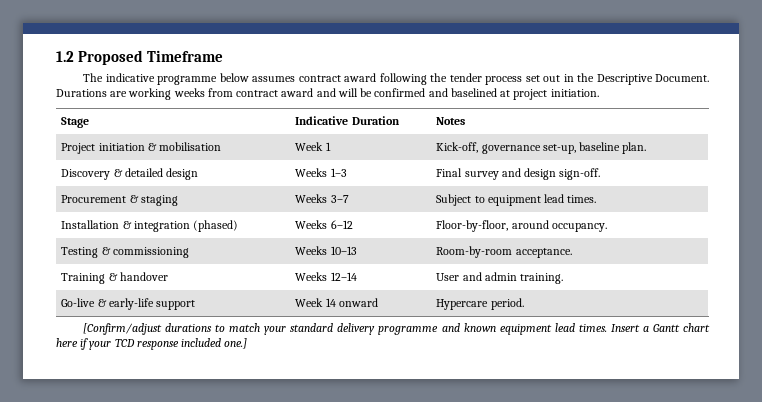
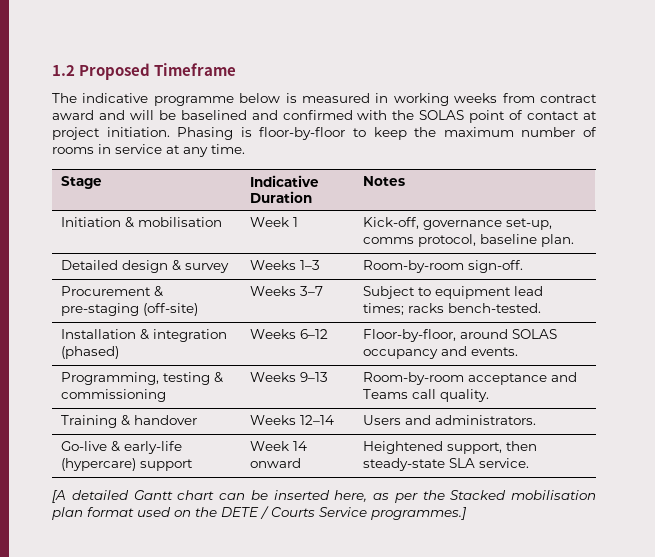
- The indicative programme below assumes contract award following the tender process set out in the Descriptive Document. Durations are working weeks from contract award and will be confirmed and baselined at project initiation.
+ The indicative programme below is measured in working weeks from contract award and will be baselined and confirmed with the SOLAS point of contact at project initiation. Phasing is floor-by-floor to keep the maximum number of rooms in service at any time.
- Project initiation & mobilisation | Week 1 | Kick-off, governance set-up, baseline plan.
+ Initiation & mobilisation | Week 1 | Kick-off, governance set-up, comms protocol, baseline plan.
- Discovery & detailed design | Weeks 1–3 | Final survey and design sign-off.
+ Detailed design & survey | Weeks 1–3 | Room-by-room sign-off.
- Procurement & staging | Weeks 3–7 | Subject to equipment lead times.
+ Procurement & pre-staging (off-site) | Weeks 3–7 | Subject to equipment lead times; racks bench-tested.
- Installation & integration (phased) | Weeks 6–12 | Floor-by-floor, around occupancy.
- Testing & commissioning | Weeks 10–13 | Room-by-room acceptance.
+ Installation & integration (phased) | Weeks 6–12 | Floor-by-floor, around SOLAS occupancy and events.
+ Programming, testing & commissioning | Weeks 9–13 | Room-by-room acceptance and Teams call quality.
- Training & handover | Weeks 12–14 | User and admin training.
+ Training & handover | Weeks 12–14 | Users and administrators.
- Go-live & early-life support | Week 14 onward | Hypercare period.
- [Confirm/adjust durations to match your standard delivery programme and known equipment lead times. Insert a Gantt chart here if your TCD response included one.]
+ Go-live & early-life (hypercare) support | Week 14 onward | Heightened support, then steady-state SLA service.
+ [A detailed Gantt chart can be inserted here, as per the Stacked mobilisation plan format used on the DETE / Courts Service programmes.]

